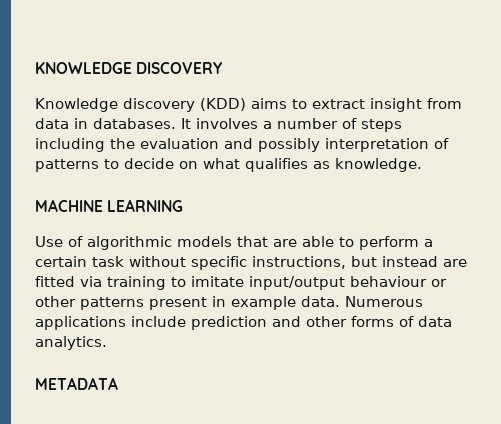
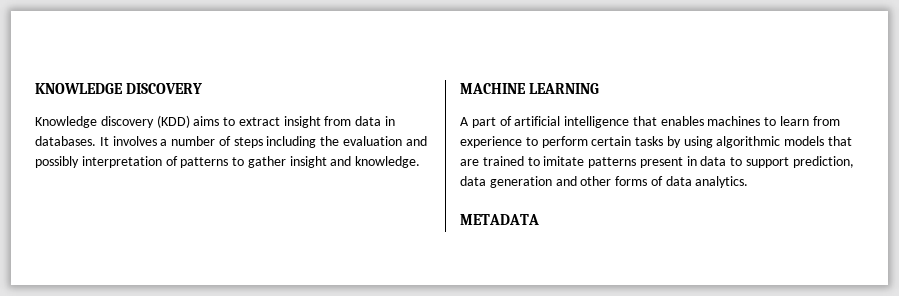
- It involves a number of steps including the evaluation and possibly interpretation of patterns to decide on what qualifies as knowledge.
+ It involves a number of steps including the evaluation and possibly interpretation of patterns to gather insight and knowledge.
  MACHINE LEARNING
- Use of algorithmic models that are able to perform a certain task without specific instructions, but instead are fitted via training to imitate input/output behaviour or other patterns present in example data. Numerous applications include prediction and other forms of data analytics.
+ A part of artificial intelligence that enables machines to learn from experience to perform certain tasks by using algorithmic models that are trained to imitate patterns present in data to support prediction, data generation and other forms of data analytics.

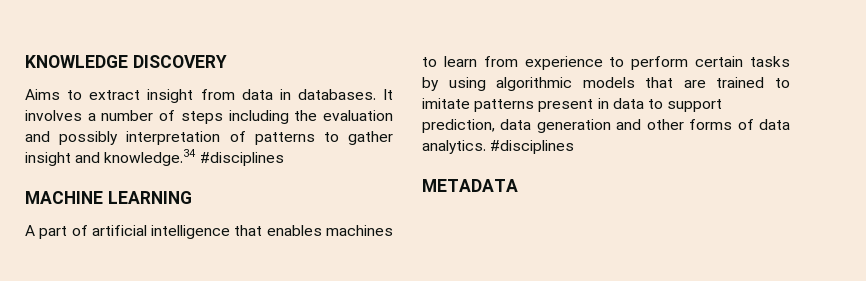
- Knowledge discovery (KDD) aims to extract insight from data in databases.
+ Aims to extract insight from data in databases.
- It involves a number of steps including the evaluation and possibly interpretation of patterns to gather insight and knowledge.
+ It involves a number of steps including the evaluation and possibly interpretation of patterns to gather insight and knowledge.34 #disciplines
- A part of artificial intelligence that enables machines to learn from experience to perform certain tasks by using algorithmic models that are trained to imitate patterns present in data to support prediction, data generation and other forms of data analytics.
+ A part of artificial intelligence that enables machines to learn from experience to perform certain tasks by using algorithmic models that are trained to imitate patterns present in data to support prediction, data generation and other forms of data analytics. #disciplines

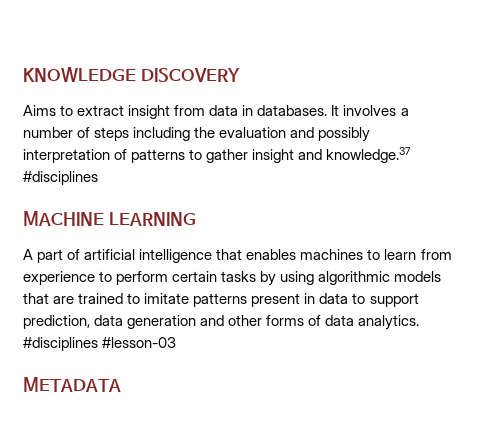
- It involves a number of steps including the evaluation and possibly interpretation of patterns to gather insight and knowledge.34 #disciplines
+ It involves a number of steps including the evaluation and possibly interpretation of patterns to gather insight and knowledge.37 #disciplines
- A part of artificial intelligence that enables machines to learn from experience to perform certain tasks by using algorithmic models that are trained to imitate patterns present in data to support prediction, data generation and other forms of data analytics. #disciplines
+ A part of artificial intelligence that enables machines to learn from experience to perform certain tasks by using algorithmic models that are trained to imitate patterns present in data to support prediction, data generation and other forms of data analytics. #disciplines #lesson-03

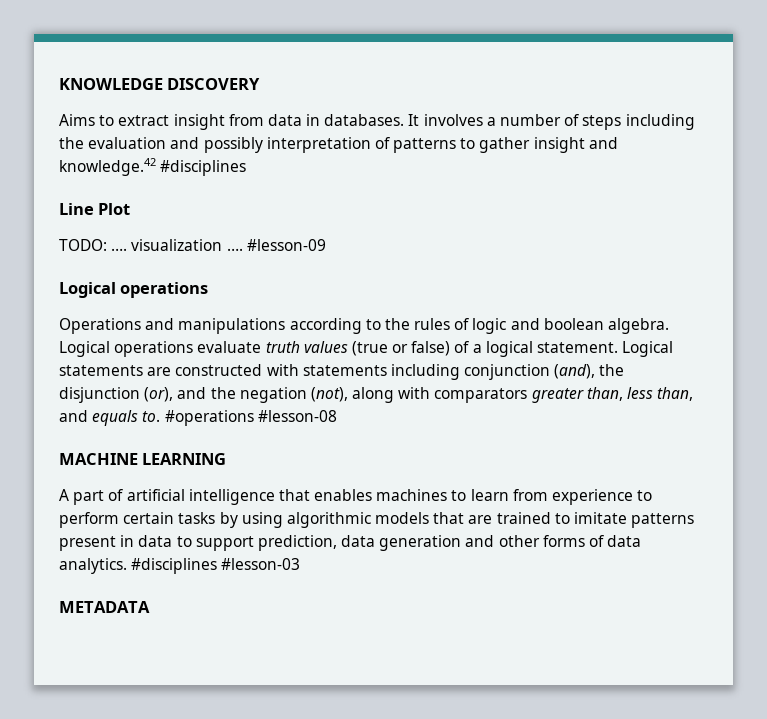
- It involves a number of steps including the evaluation and possibly interpretation of patterns to gather insight and knowledge.37 #disciplines
+ It involves a number of steps including the evaluation and possibly interpretation of patterns to gather insight and knowledge.42 #disciplines
+ Line Plot
+ TODO: …. visualization …. #lesson-09
+ Logical operations
+ Operations and manipulations according to the rules of logic and boolean algebra. Logical operations evaluate truth values (true or false) of a logical statement. Logical statements are constructed with statements including conjunction (and), the disjunction (or), and the negation (not), along with comparators greater than, less than, and equals to. #operations #lesson-08

